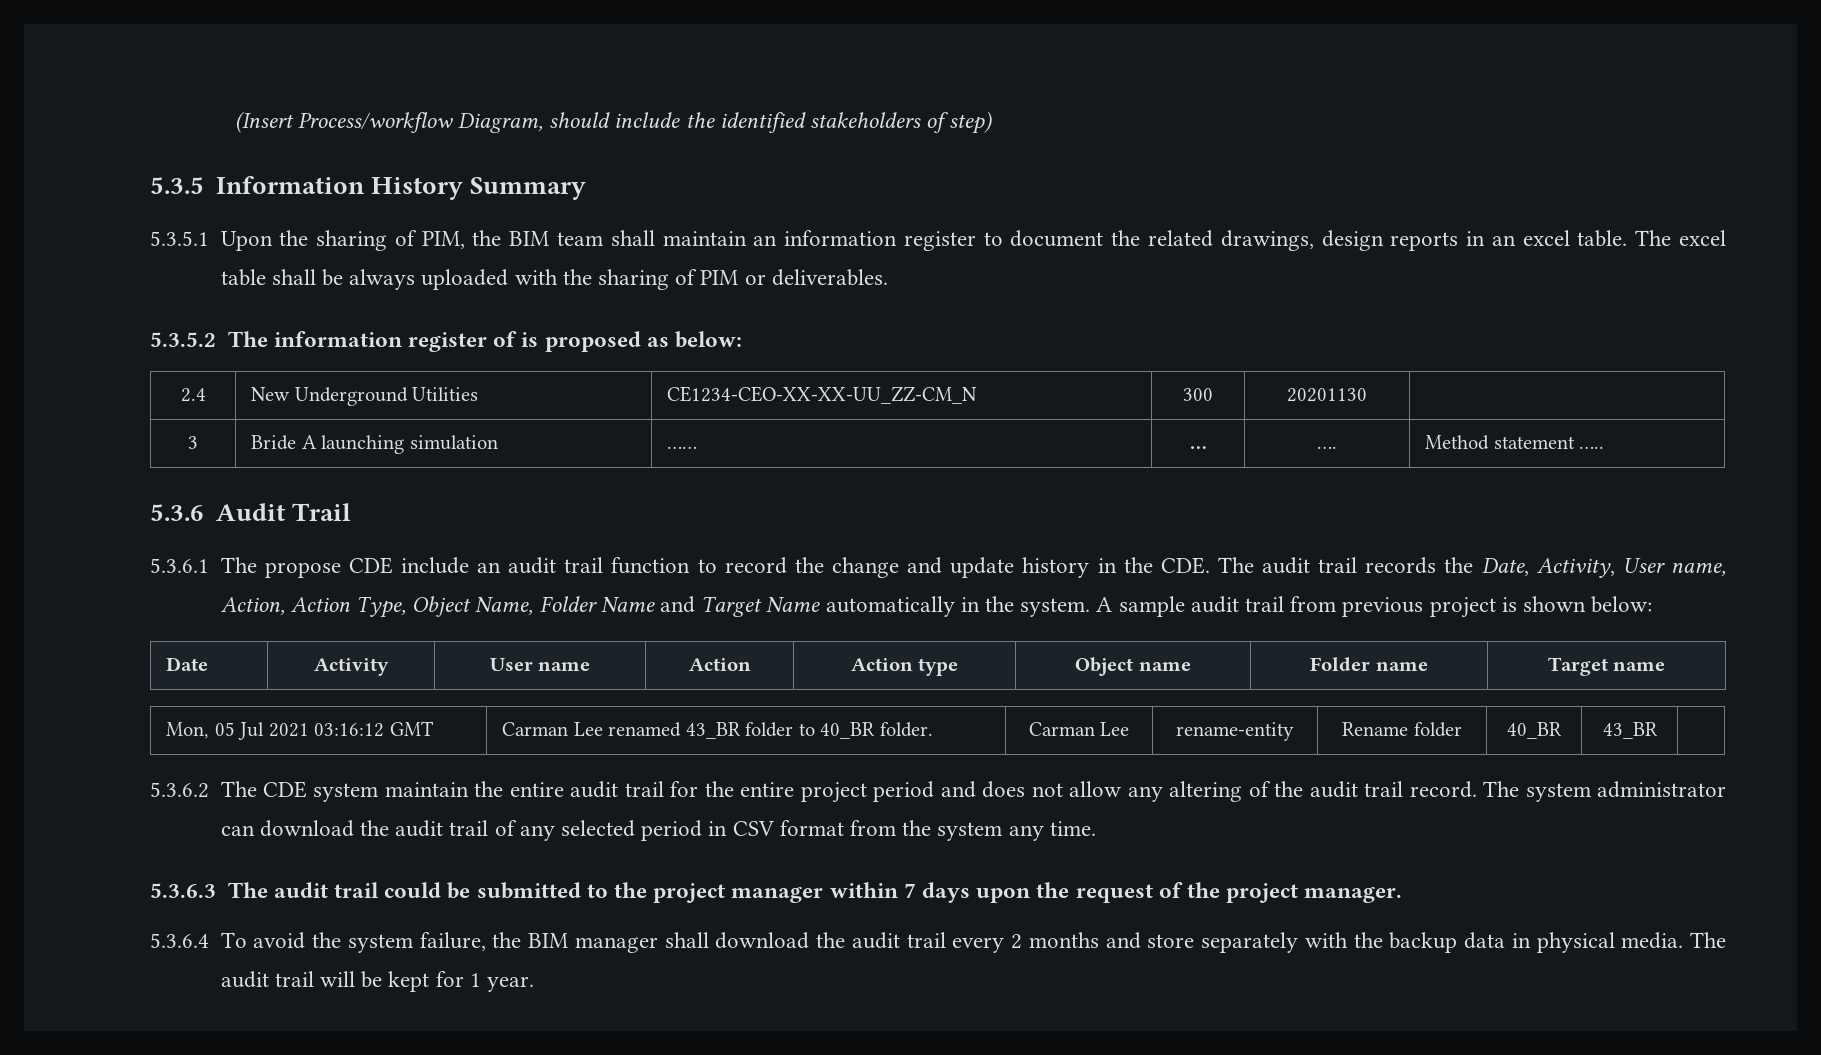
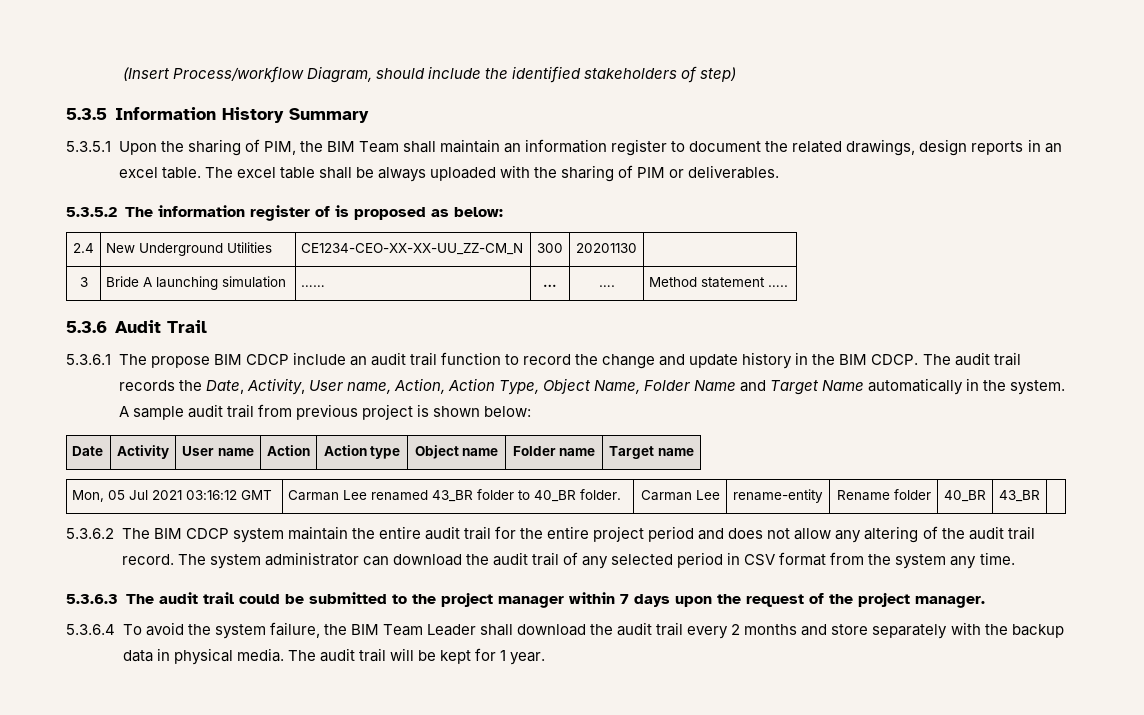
- 5.3.5.1 Upon the sharing of PIM, the BIM team shall maintain an information register to document the related drawings, design reports in an excel table.
+ 5.3.5.1 Upon the sharing of PIM, the BIM Team shall maintain an information register to document the related drawings, design reports in an excel table.
- 5.3.6.1 The propose CDE include an audit trail function to record the change and update history in the CDE. The audit trail records the Date, Activity, User name, Action, Action Type, Object Name, Folder Name and Target Name automatically in the system.
+ 5.3.6.1 The propose BIM CDCP include an audit trail function to record the change and update history in the BIM CDCP. The audit trail records the Date, Activity, User name, Action, Action Type, Object Name, Folder Name and Target Name automatically in the system.
- 5.3.6.2 The CDE system maintain the entire audit trail for the entire project period and does not allow any altering of the audit trail record.
+ 5.3.6.2 The BIM CDCP system maintain the entire audit trail for the entire project period and does not allow any altering of the audit trail record.
- 5.3.6.4 To avoid the system failure, the BIM manager shall download the audit trail every 2 months and store separately with the backup data in physical media.
+ 5.3.6.4 To avoid the system failure, the BIM Team Leader shall download the audit trail every 2 months and store separately with the backup data in physical media.

